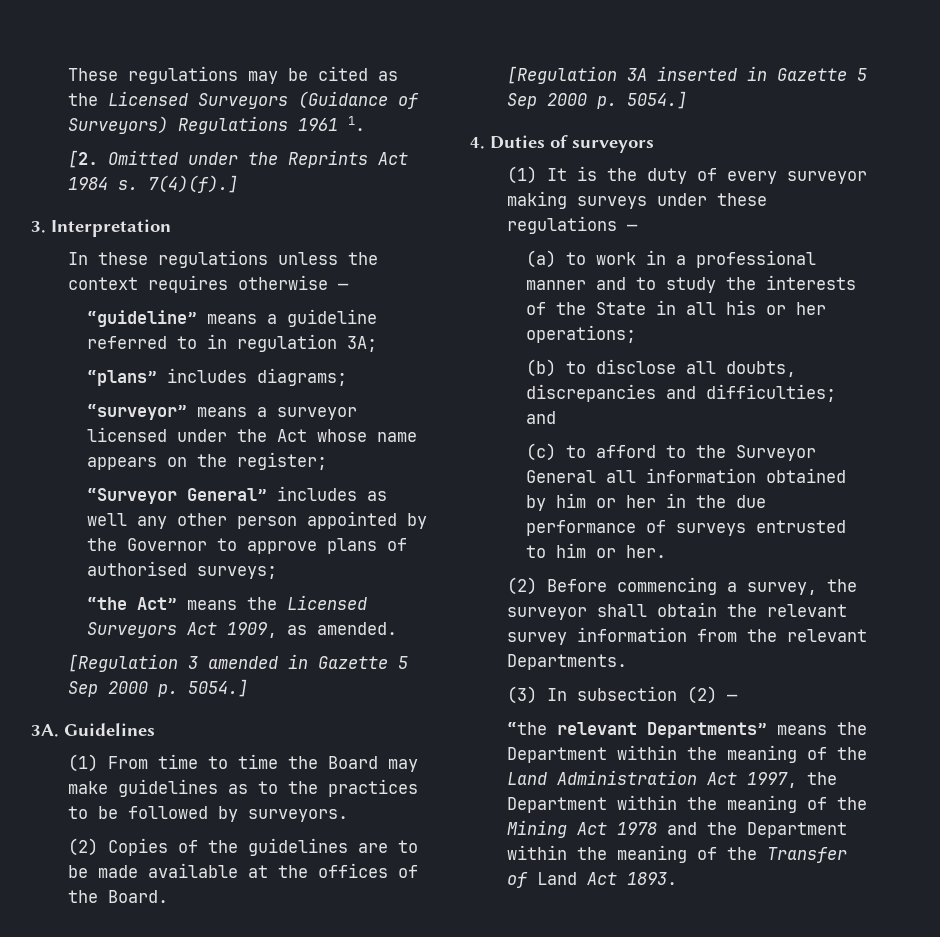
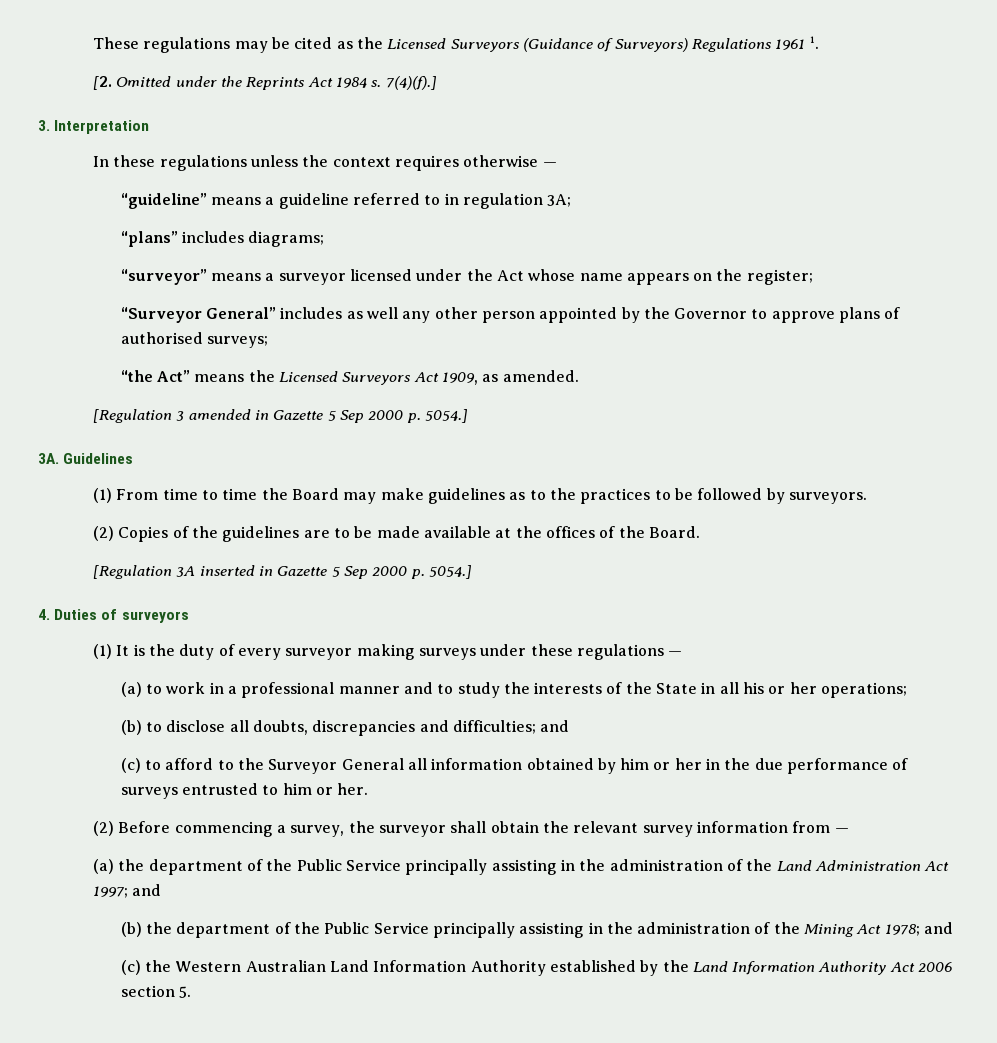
- (2) Before commencing a survey, the surveyor shall obtain the relevant survey information from the relevant Departments.
- (3) In subsection (2) —
- “the relevant Departments” means the Department within the meaning of the Land Administration Act 1997, the Department within the meaning of the Mining Act 1978 and the Department within the meaning of the Transfer of Land Act 1893.
+ (2) Before commencing a survey, the surveyor shall obtain the relevant survey information from —
+ (a) the department of the Public Service principally assisting in the administration of the Land Administration Act 1997; and
+ (b) the department of the Public Service principally assisting in the administration of the Mining Act 1978; and
+ (c) the Western Australian Land Information Authority established by the Land Information Authority Act 2006 section 5.

